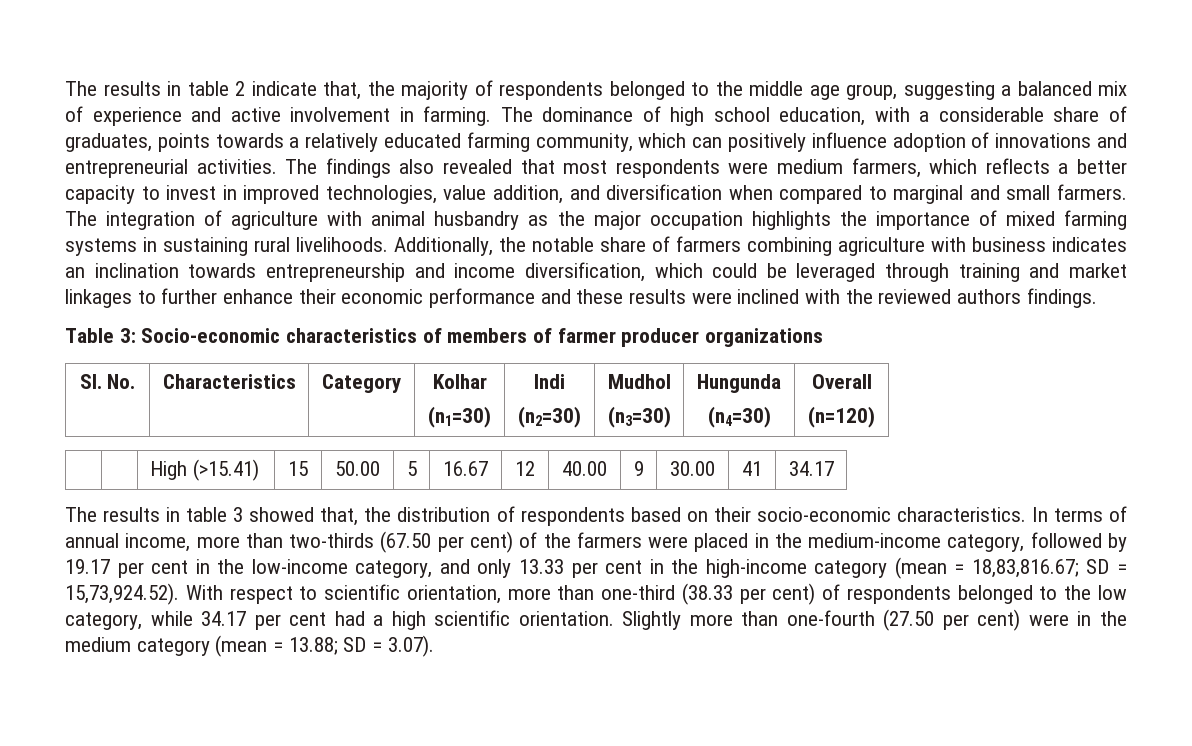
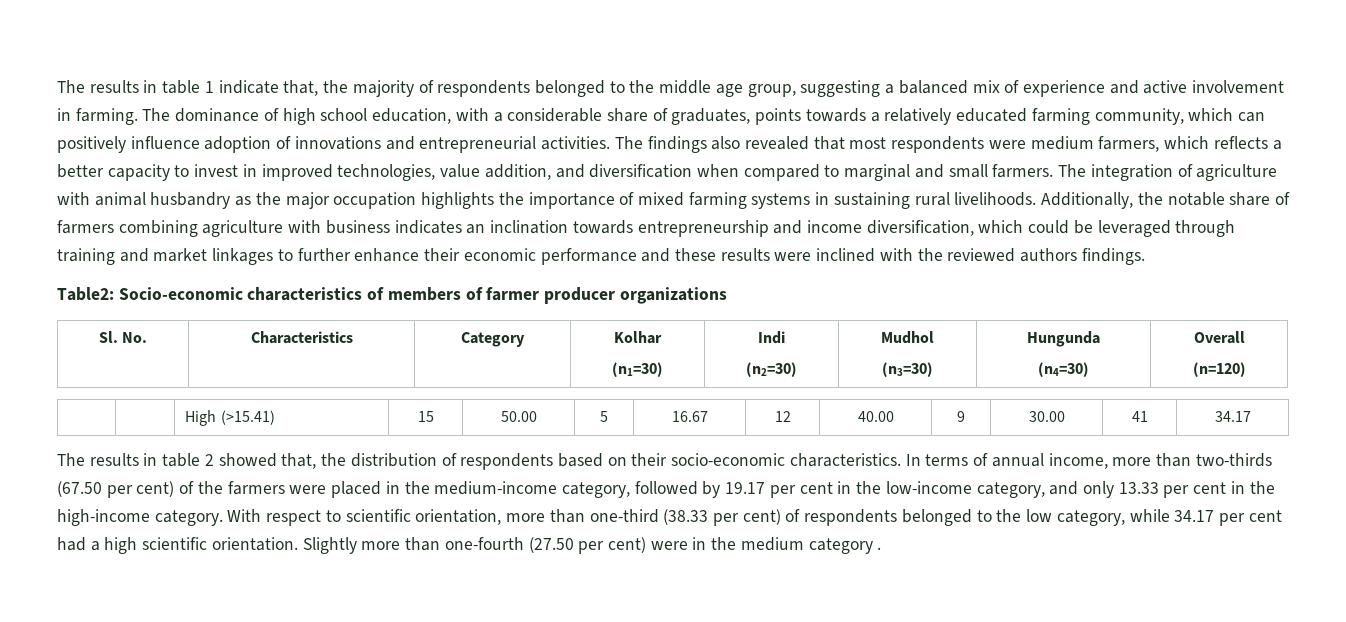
- The results in table 2 indicate that, the majority of respondents belonged to the middle age group, suggesting a balanced mix of experience and active involvement in farming.
+ The results in table 1 indicate that, the majority of respondents belonged to the middle age group, suggesting a balanced mix of experience and active involvement in farming.
- Table 3: Socio-economic characteristics of members of farmer producer organizations
+ Table2: Socio-economic characteristics of members of farmer producer organizations
- The results in table 3 showed that, the distribution of respondents based on their socio-economic characteristics.
+ The results in table 2 showed that, the distribution of respondents based on their socio-economic characteristics.
- In terms of annual income, more than two-thirds (67.50 per cent) of the farmers were placed in the medium-income category, followed by 19.17 per cent in the low-income category, and only 13.33 per cent in the high-income category (mean = 18,83,816.67; SD = 15,73,924.52). With respect to scientific orientation, more than one-third (38.33 per cent) of respondents belonged to the low category, while 34.17 per cent had a high scientific orientation.
+ In terms of annual income, more than two-thirds (67.50 per cent) of the farmers were placed in the medium-income category, followed by 19.17 per cent in the low-income category, and only 13.33 per cent in the high-income category. With respect to scientific orientation, more than one-third (38.33 per cent) of respondents belonged to the low category, while 34.17 per cent had a high scientific orientation.
- Slightly more than one-fourth (27.50 per cent) were in the medium category (mean = 13.88; SD = 3.07).
+ Slightly more than one-fourth (27.50 per cent) were in the medium category .

